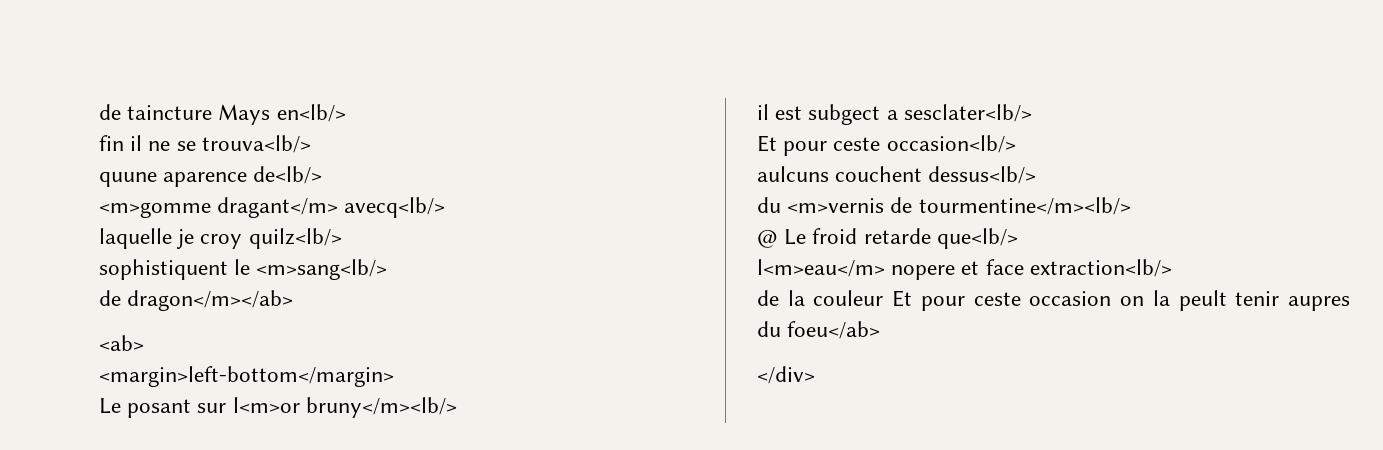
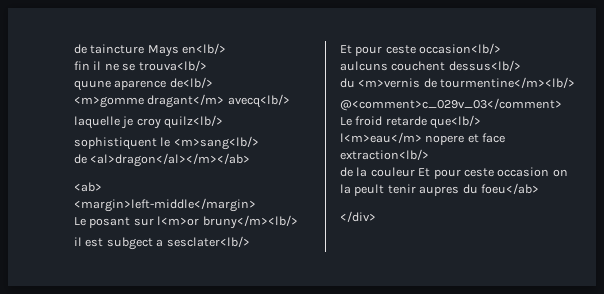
- de dragon</m></ab>
+ de <al>dragon</al></m></ab>
- <margin>left-bottom</margin>
+ <margin>left-middle</margin>
- @ Le froid retarde que<lb/>
+ @<comment>c_029v_03</comment> Le froid retarde que<lb/>

